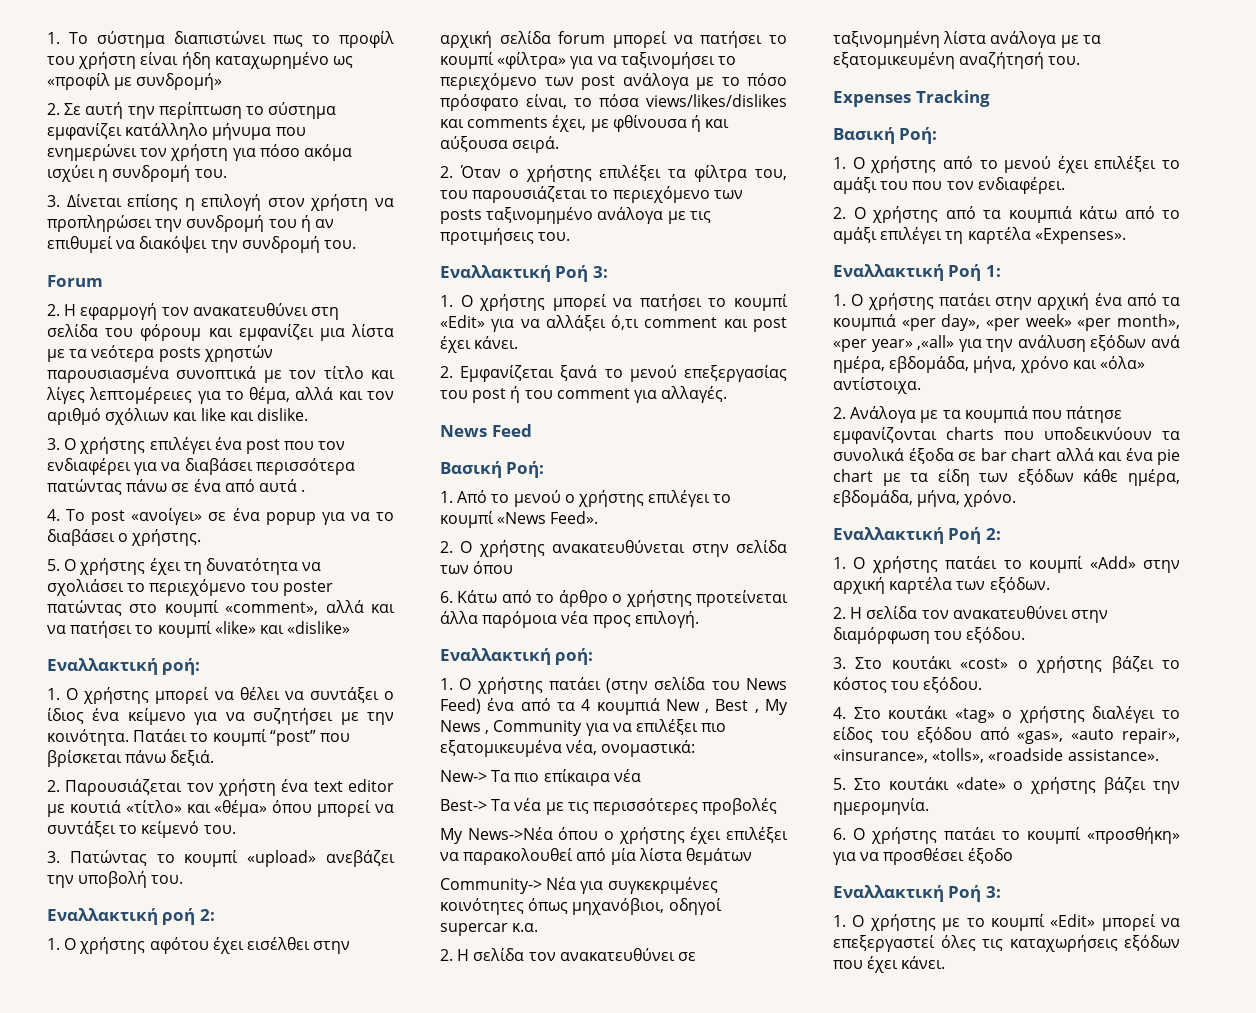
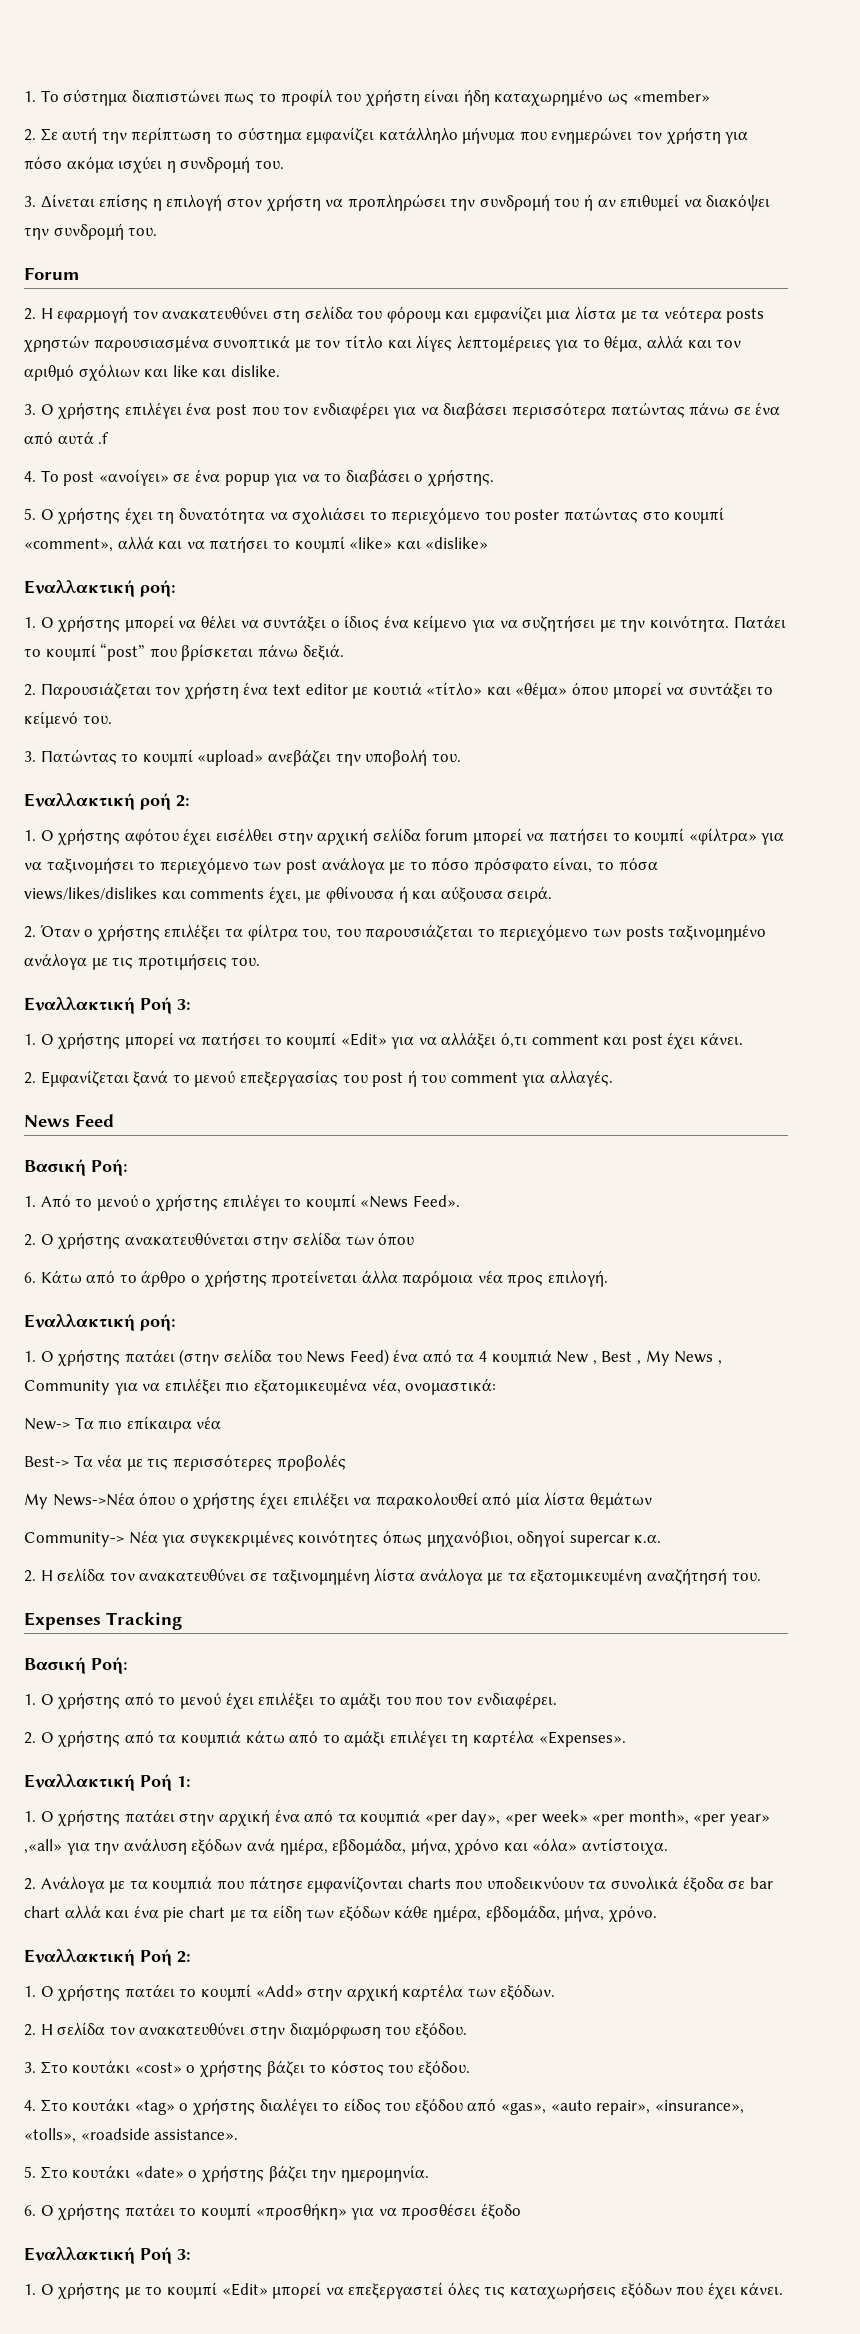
- 1. Το σύστημα διαπιστώνει πως το προφίλ του χρήστη είναι ήδη καταχωρημένο ως «προφίλ με συνδρομή»
+ 1. Το σύστημα διαπιστώνει πως το προφίλ του χρήστη είναι ήδη καταχωρημένο ως «member»
- 3. Ο χρήστης επιλέγει ένα post που τον ενδιαφέρει για να διαβάσει περισσότερα πατώντας πάνω σε ένα από αυτά .
+ 3. Ο χρήστης επιλέγει ένα post που τον ενδιαφέρει για να διαβάσει περισσότερα πατώντας πάνω σε ένα από αυτά .f

